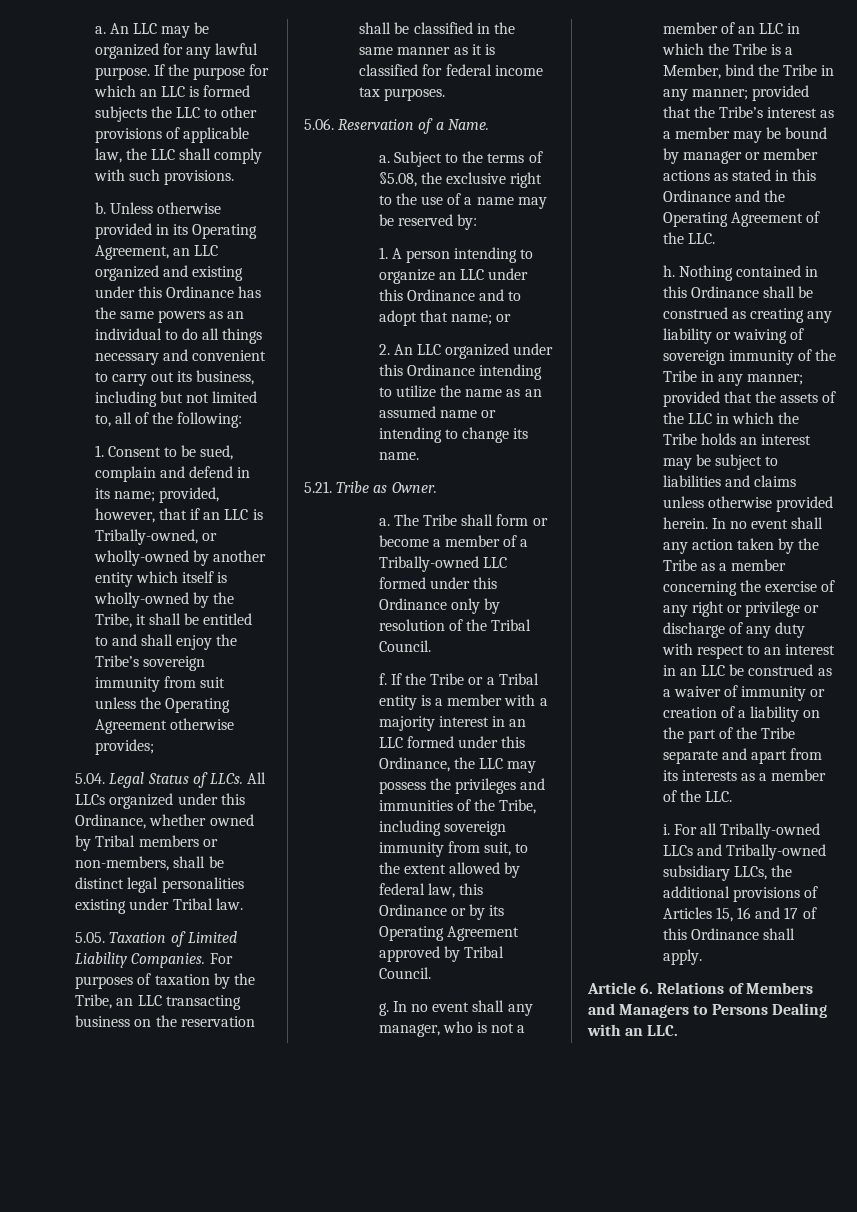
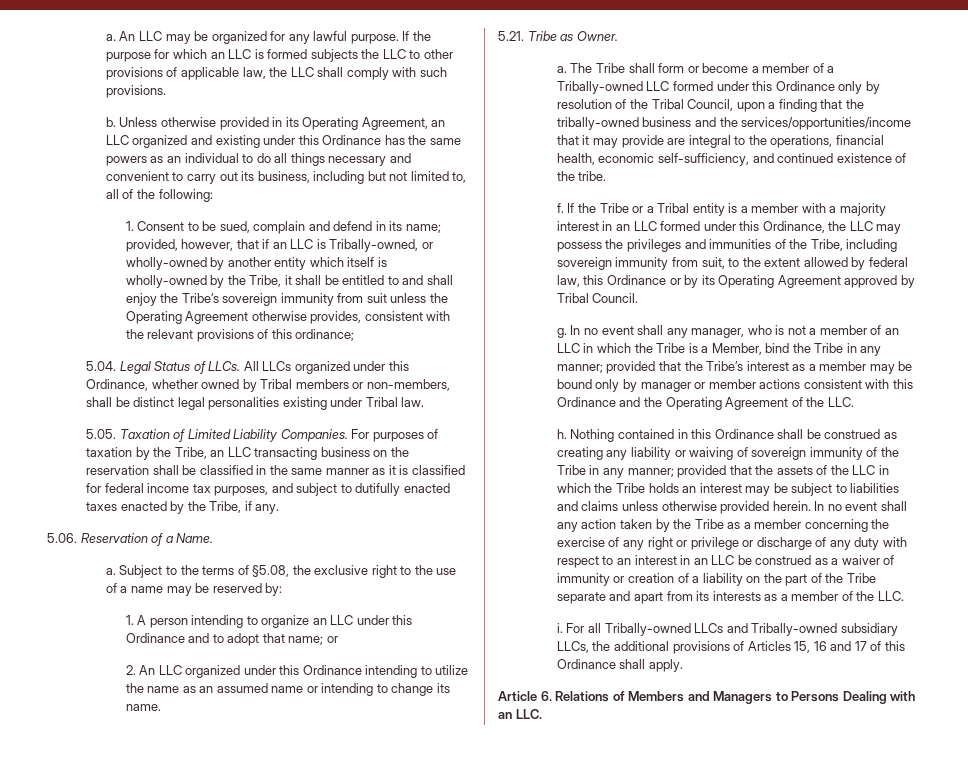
- 1. Consent to be sued, complain and defend in its name; provided, however, that if an LLC is Tribally-owned, or wholly-owned by another entity which itself is wholly-owned by the Tribe, it shall be entitled to and shall enjoy the Tribe’s sovereign immunity from suit unless the Operating Agreement otherwise provides;
+ 1. Consent to be sued, complain and defend in its name; provided, however, that if an LLC is Tribally-owned, or wholly-owned by another entity which itself is wholly-owned by the Tribe, it shall be entitled to and shall enjoy the Tribe’s sovereign immunity from suit unless the Operating Agreement otherwise provides, consistent with the relevant provisions of this ordinance;
- For purposes of taxation by the Tribe, an LLC transacting business on the reservation shall be classified in the same manner as it is classified for federal income tax purposes.
+ For purposes of taxation by the Tribe, an LLC transacting business on the reservation shall be classified in the same manner as it is classified for federal income tax purposes, and subject to dutifully enacted taxes enacted by the Tribe, if any.
- The Tribe shall form or become a member of a Tribally-owned LLC formed under this Ordinance only by resolution of the Tribal Council.
+ The Tribe shall form or become a member of a Tribally-owned LLC formed under this Ordinance only by resolution of the Tribal Council, upon a finding that the tribally-owned business and the services/opportunities/income that it may provide are integral to the operations, financial health, economic self-sufficiency, and continued existence of the tribe.
- In no event shall any manager, who is not a member of an LLC in which the Tribe is a Member, bind the Tribe in any manner; provided that the Tribe’s interest as a member may be bound by manager or member actions as stated in this Ordinance and the Operating Agreement of the LLC.
+ In no event shall any manager, who is not a member of an LLC in which the Tribe is a Member, bind the Tribe in any manner; provided that the Tribe’s interest as a member may be bound only by manager or member actions consistent with this Ordinance and the Operating Agreement of the LLC.

